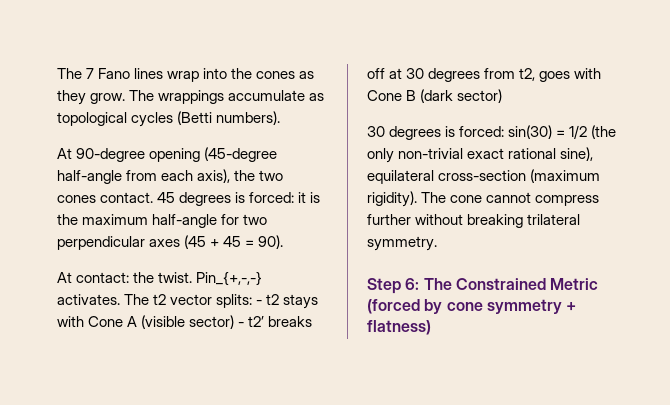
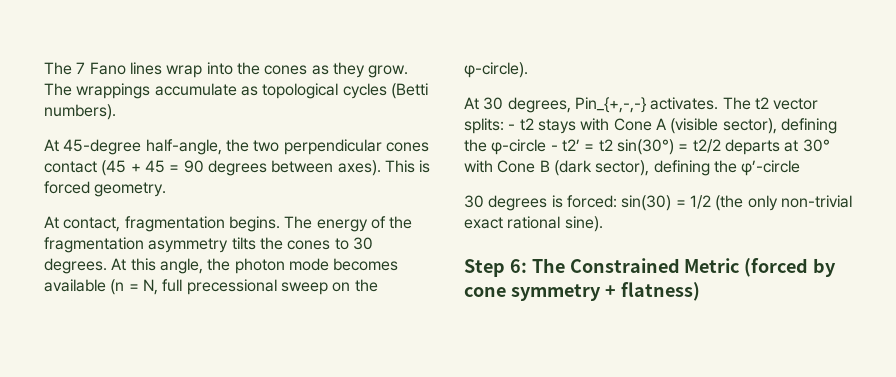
- At 90-degree opening (45-degree half-angle from each axis), the two cones contact. 45 degrees is forced: it is the maximum half-angle for two perpendicular axes (45 + 45 = 90).
- At contact: the twist. Pin_{+,-,-} activates.
+ At 45-degree half-angle, the two perpendicular cones contact (45 + 45 = 90 degrees between axes). This is forced geometry.
+ At contact, fragmentation begins. The energy of the fragmentation asymmetry tilts the cones to 30 degrees. At this angle, the photon mode becomes available (n = N, full precessional sweep on the φ-circle).
+ At 30 degrees, Pin_{+,-,-} activates.
- The t2 vector splits: - t2 stays with Cone A (visible sector) - t2’ breaks off at 30 degrees from t2, goes with Cone B (dark sector)
+ The t2 vector splits: - t2 stays with Cone A (visible sector), defining the φ-circle - t2’ = t2 sin(30°) = t2/2 departs at 30° with Cone B (dark sector), defining the φ’-circle
- 30 degrees is forced: sin(30) = 1/2 (the only non-trivial exact rational sine), equilateral cross-section (maximum rigidity). The cone cannot compress further without breaking trilateral symmetry.
+ 30 degrees is forced: sin(30) = 1/2 (the only non-trivial exact rational sine).

